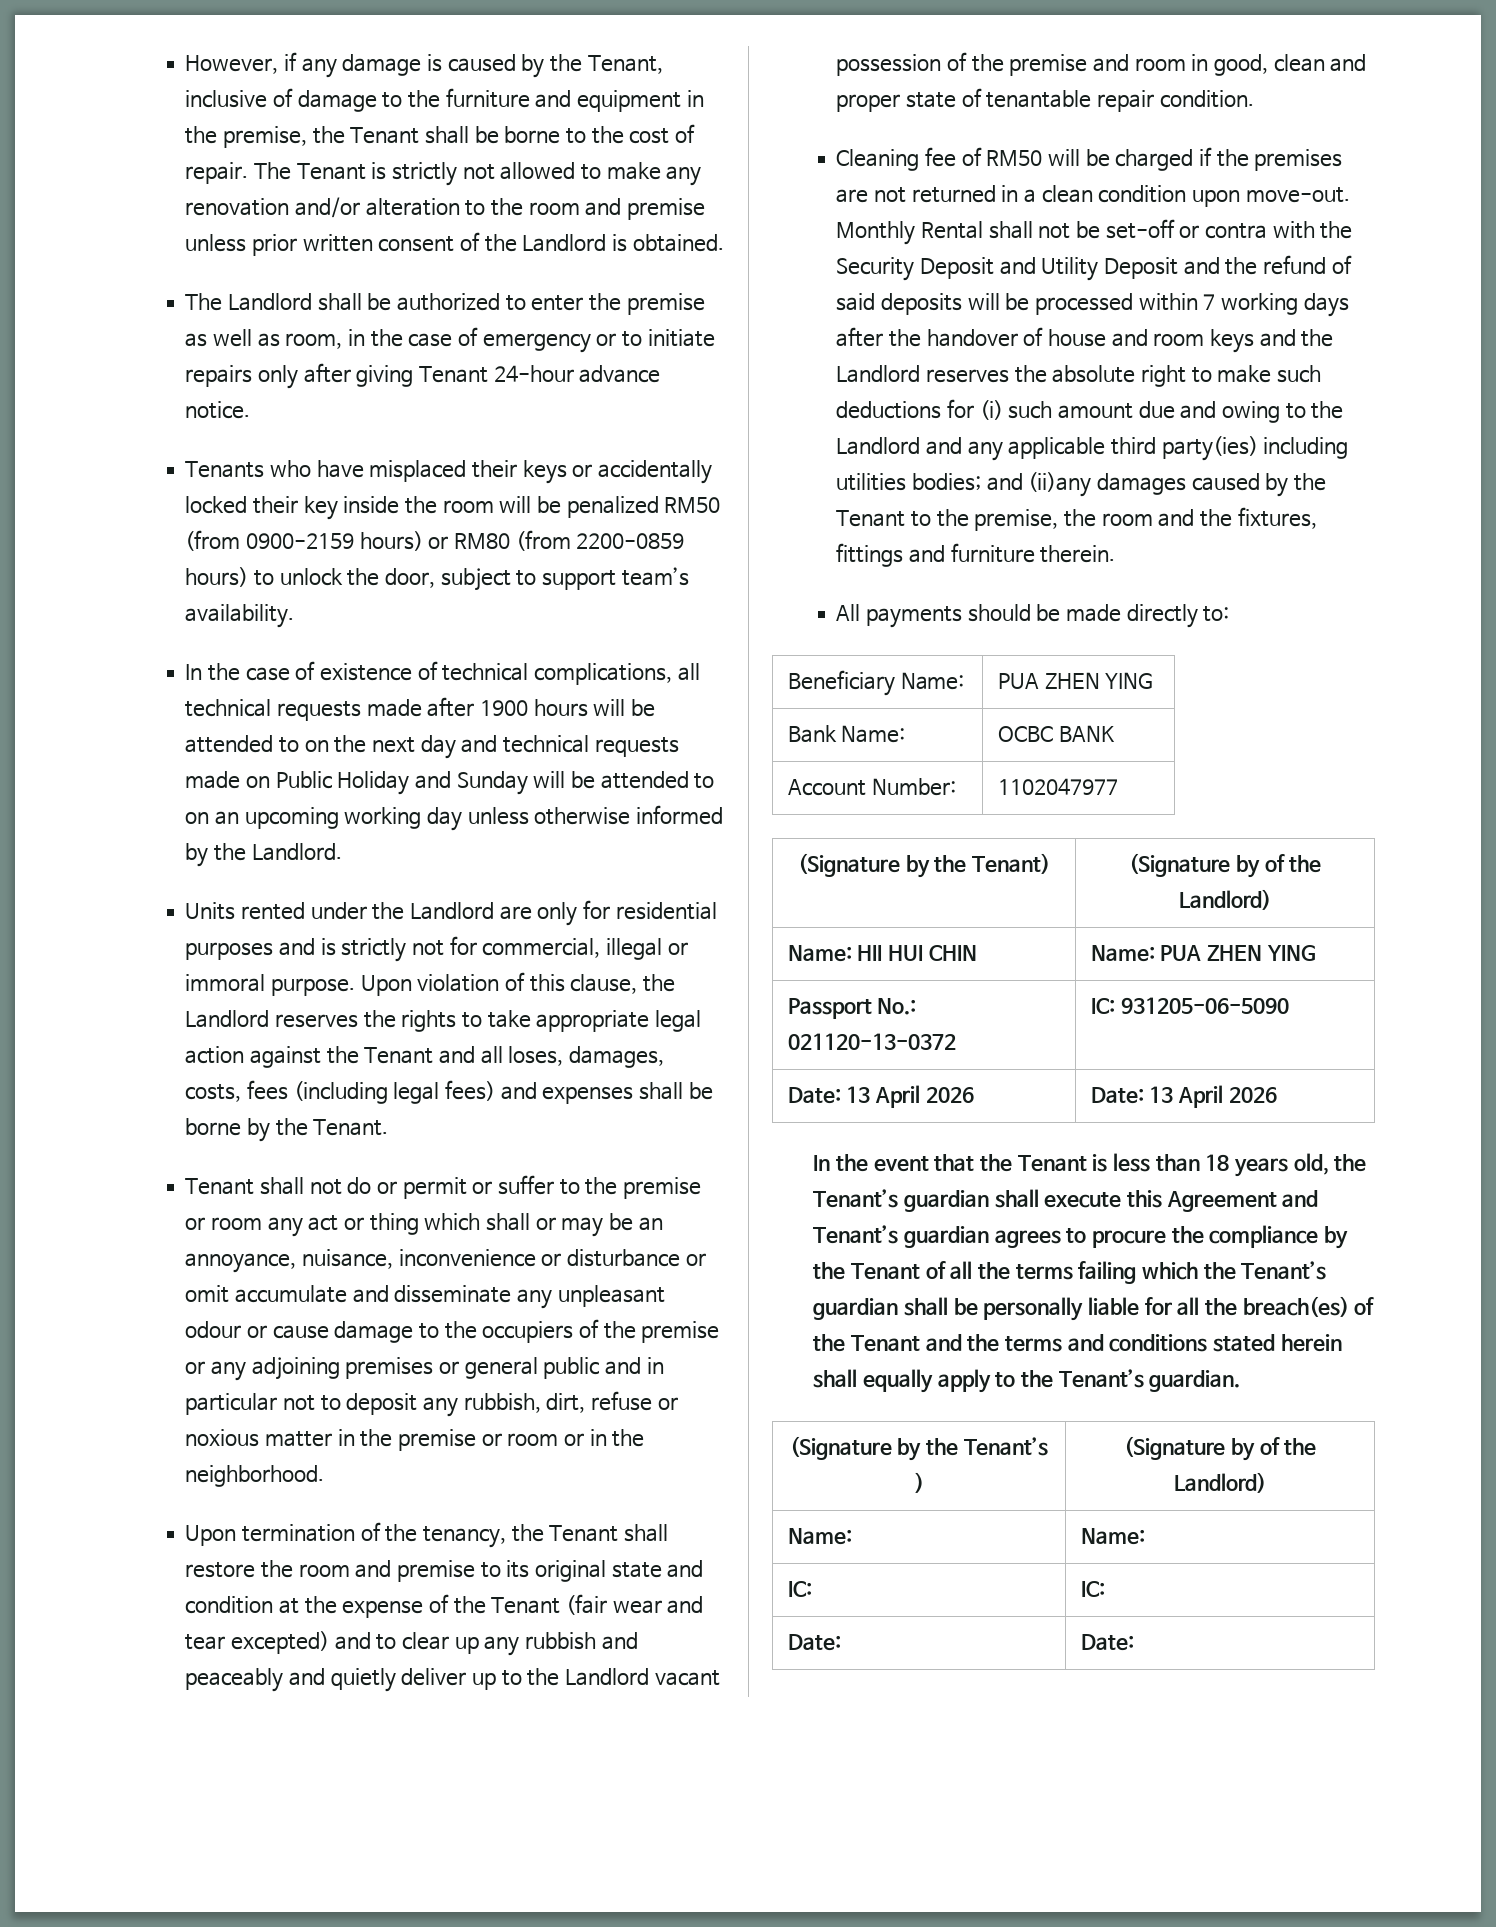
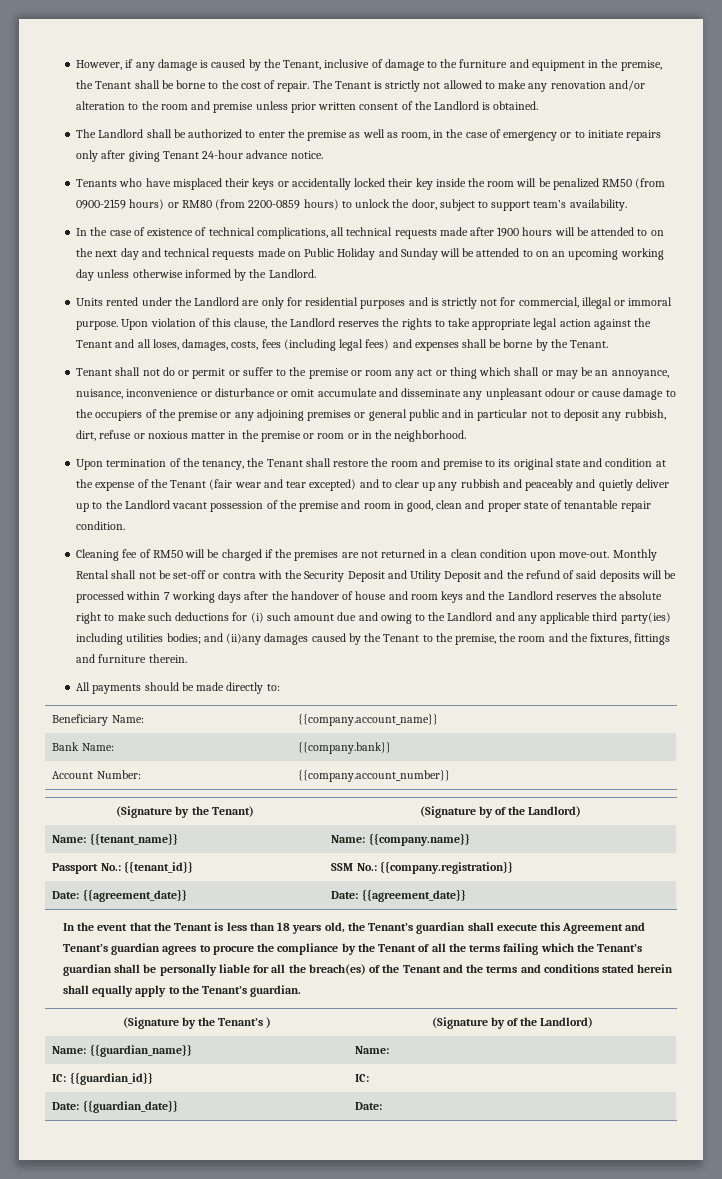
- Beneficiary Name: | PUA ZHEN YING
+ Beneficiary Name: | {{company.account_name}}
- Bank Name: | OCBC BANK
+ Bank Name: | {{company.bank}}
- Account Number: | 1102047977
+ Account Number: | {{company.account_number}}
- Name: HII HUI CHIN | Name: PUA ZHEN YING
- Passport No.: 021120-13-0372 | IC: 931205-06-5090
- Date: 13 April 2026 | Date: 13 April 2026
+ Name: {{tenant_name}} | Name: {{company.name}}
+ Passport No.: {{tenant_id}} | SSM No.: {{company.registration}}
+ Date: {{agreement_date}} | Date: {{agreement_date}}
- Name: | Name:
+ Name: {{guardian_name}} | Name:
- IC: | IC:
+ IC: {{guardian_id}} | IC:
- Date: | Date:
+ Date: {{guardian_date}} | Date:

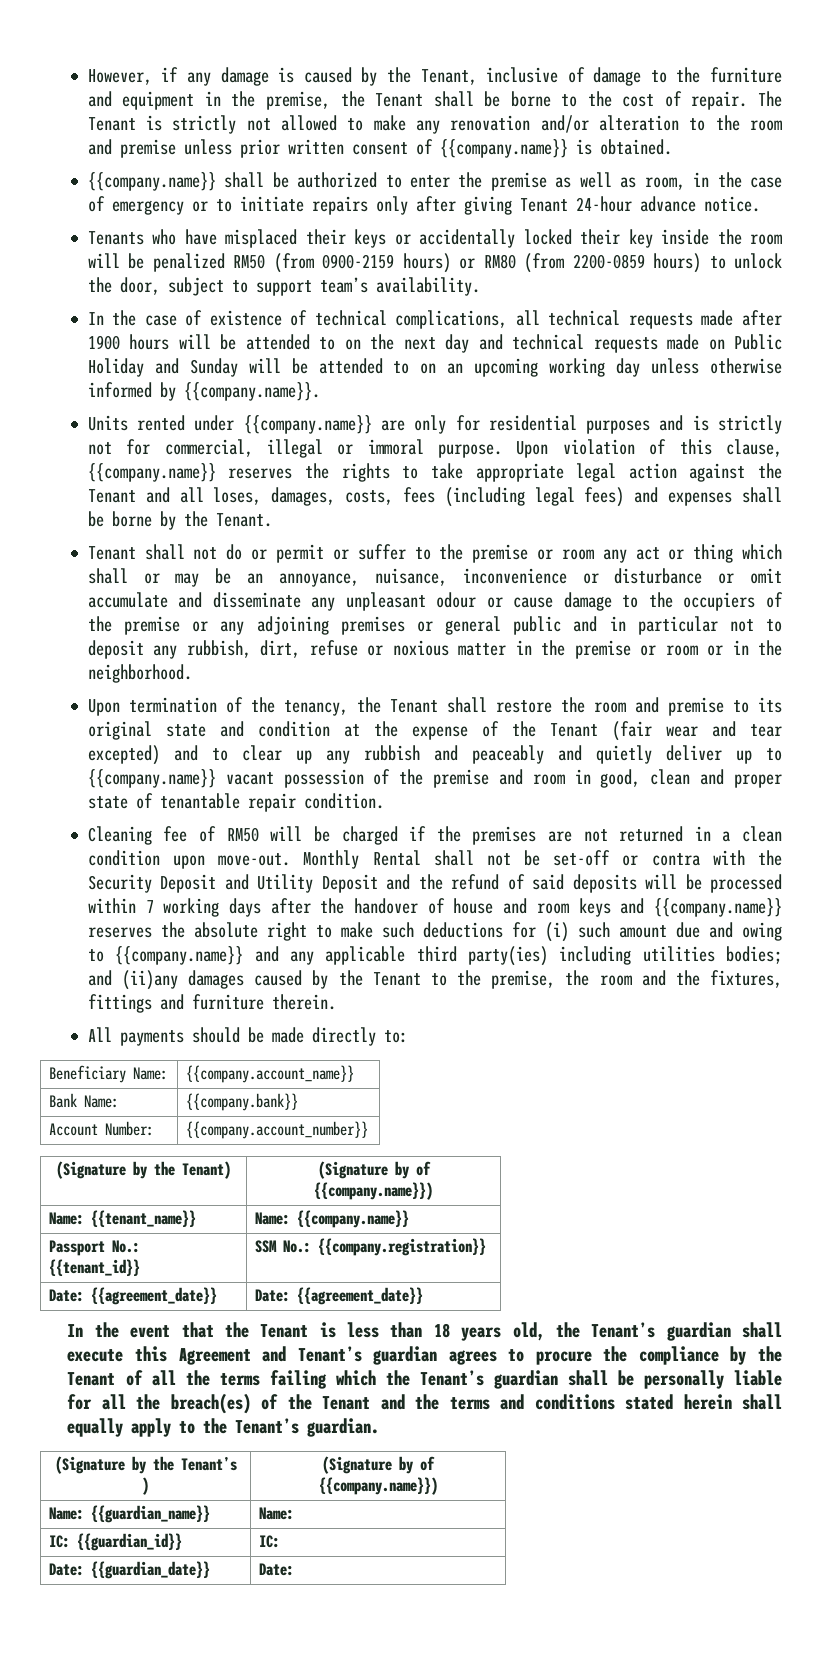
- The Tenant is strictly not allowed to make any renovation and/or alteration to the room and premise unless prior written consent of the Landlord is obtained.
+ The Tenant is strictly not allowed to make any renovation and/or alteration to the room and premise unless prior written consent of {{company.name}} is obtained.
- The Landlord shall be authorized to enter the premise as well as room, in the case of emergency or to initiate repairs only after giving Tenant 24-hour advance notice.
+ {{company.name}} shall be authorized to enter the premise as well as room, in the case of emergency or to initiate repairs only after giving Tenant 24-hour advance notice.
- In the case of existence of technical complications, all technical requests made after 1900 hours will be attended to on the next day and technical requests made on Public Holiday and Sunday will be attended to on an upcoming working day unless otherwise informed by the Landlord.
+ In the case of existence of technical complications, all technical requests made after 1900 hours will be attended to on the next day and technical requests made on Public Holiday and Sunday will be attended to on an upcoming working day unless otherwise informed by {{company.name}}.
- Units rented under the Landlord are only for residential purposes and is strictly not for commercial, illegal or immoral purpose.
+ Units rented under {{company.name}} are only for residential purposes and is strictly not for commercial, illegal or immoral purpose.
- Upon violation of this clause, the Landlord reserves the rights to take appropriate legal action against the Tenant and all loses, damages, costs, fees (including legal fees) and expenses shall be borne by the Tenant.
+ Upon violation of this clause, {{company.name}} reserves the rights to take appropriate legal action against the Tenant and all loses, damages, costs, fees (including legal fees) and expenses shall be borne by the Tenant.
- Upon termination of the tenancy, the Tenant shall restore the room and premise to its original state and condition at the expense of the Tenant (fair wear and tear excepted) and to clear up any rubbish and peaceably and quietly deliver up to the Landlord vacant possession of the premise and room in good, clean and proper state of tenantable repair condition.
+ Upon termination of the tenancy, the Tenant shall restore the room and premise to its original state and condition at the expense of the Tenant (fair wear and tear excepted) and to clear up any rubbish and peaceably and quietly deliver up to {{company.name}} vacant possession of the premise and room in good, clean and proper state of tenantable repair condition.
- Monthly Rental shall not be set-off or contra with the Security Deposit and Utility Deposit and the refund of said deposits will be processed within 7 working days after the handover of house and room keys and the Landlord reserves the absolute right to make such deductions for (i) such amount due and owing to the Landlord and any applicable third party(ies) including utilities bodies;
+ Monthly Rental shall not be set-off or contra with the Security Deposit and Utility Deposit and the refund of said deposits will be processed within 7 working days after the handover of house and room keys and {{company.name}} reserves the absolute right to make such deductions for (i) such amount due and owing to {{company.name}} and any applicable third party(ies) including utilities bodies;
- (Signature by the Tenant) | (Signature by of the Landlord)
+ (Signature by the Tenant) | (Signature by of {{company.name}})
- (Signature by the Tenant’s ) | (Signature by of the Landlord)
+ (Signature by the Tenant’s ) | (Signature by of {{company.name}})

